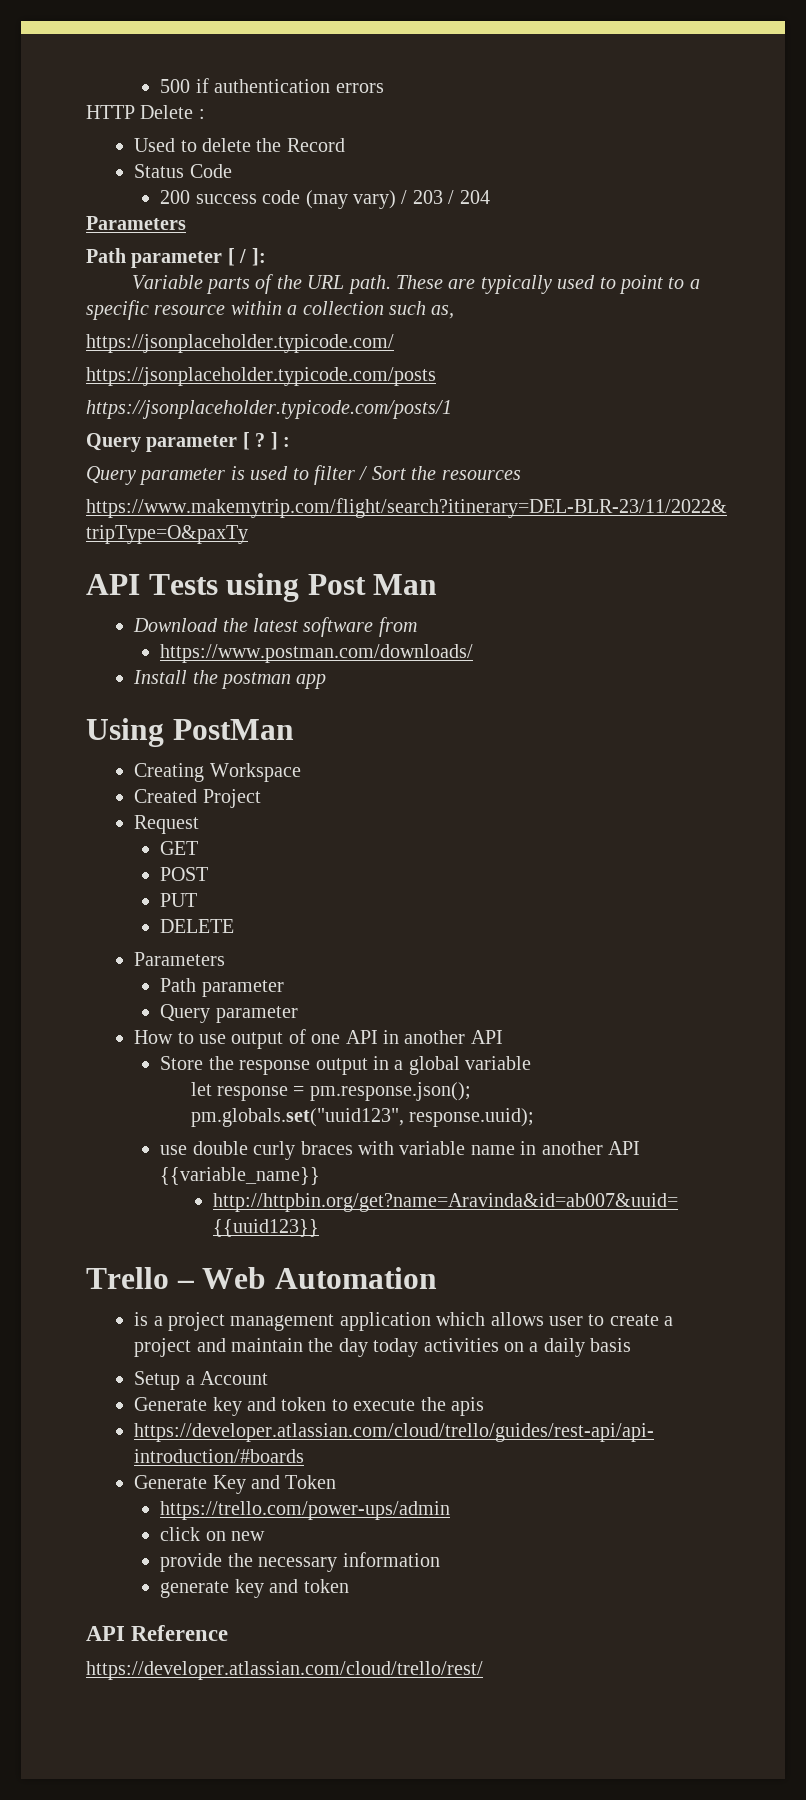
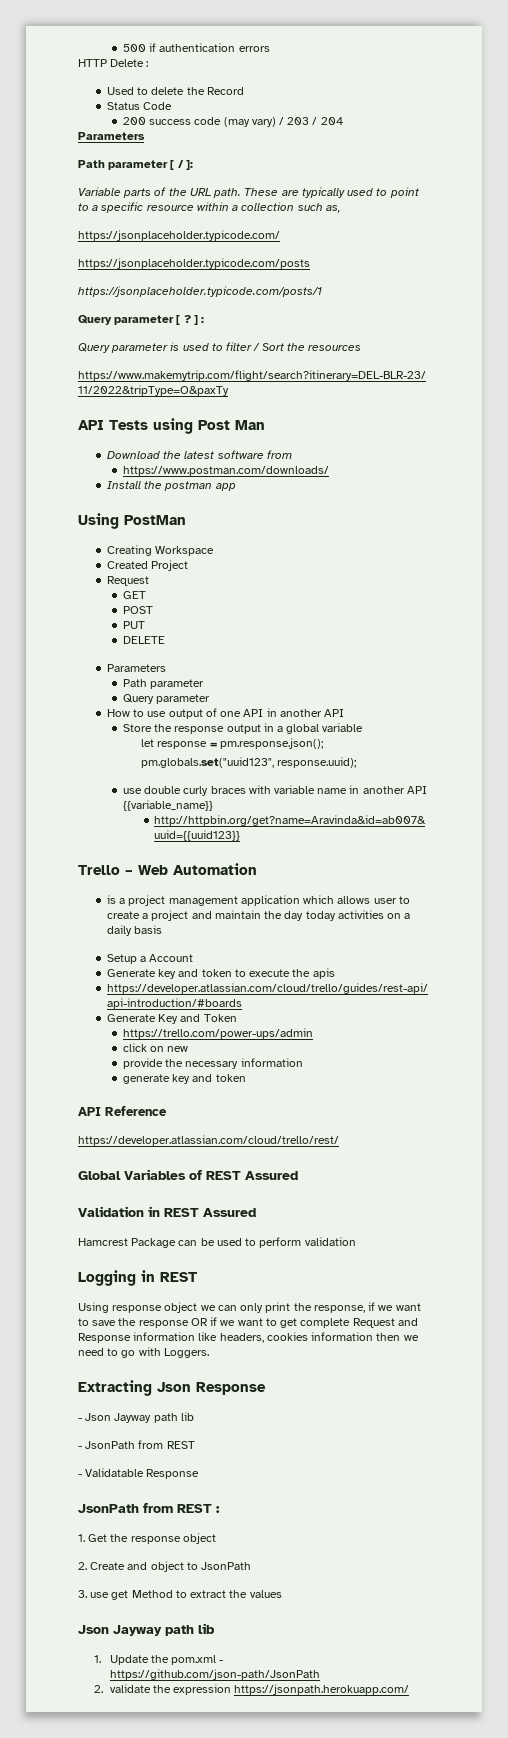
+ Global Variables of REST Assured
+ Validation in REST Assured
+ Hamcrest Package can be used to perform validation
+ Logging in REST
+ Using response object we can only print the response, if we want to save the response OR if we want to get complete Request and Response information like headers, cookies information then we need to go with Loggers.
+ Extracting Json Response
+ - Json Jayway path lib
+ - JsonPath from REST
+ - Validatable Response
+ JsonPath from REST :
+ 1. Get the response object
+ 2. Create and object to JsonPath
+ 3. use get Method to extract the values
+ Json Jayway path lib
+ 1. Update the pom.xml - https://github.com/json-path/JsonPath
+ 2. validate the expression https://jsonpath.herokuapp.com/

